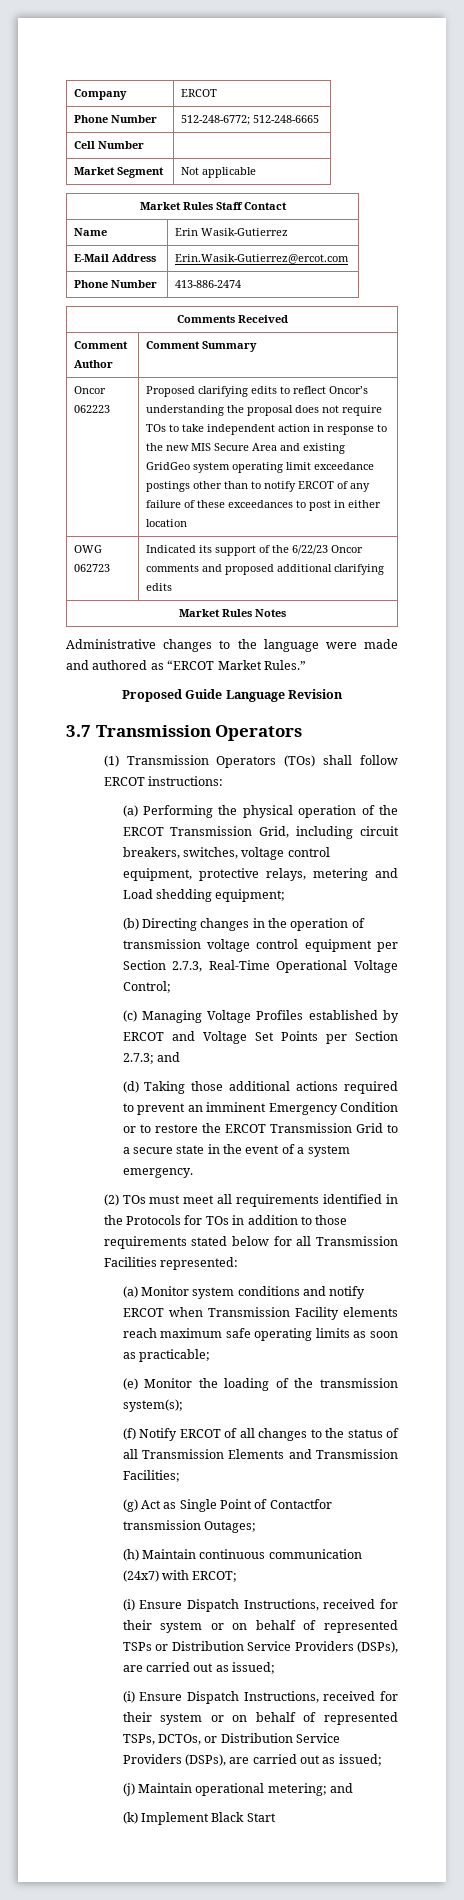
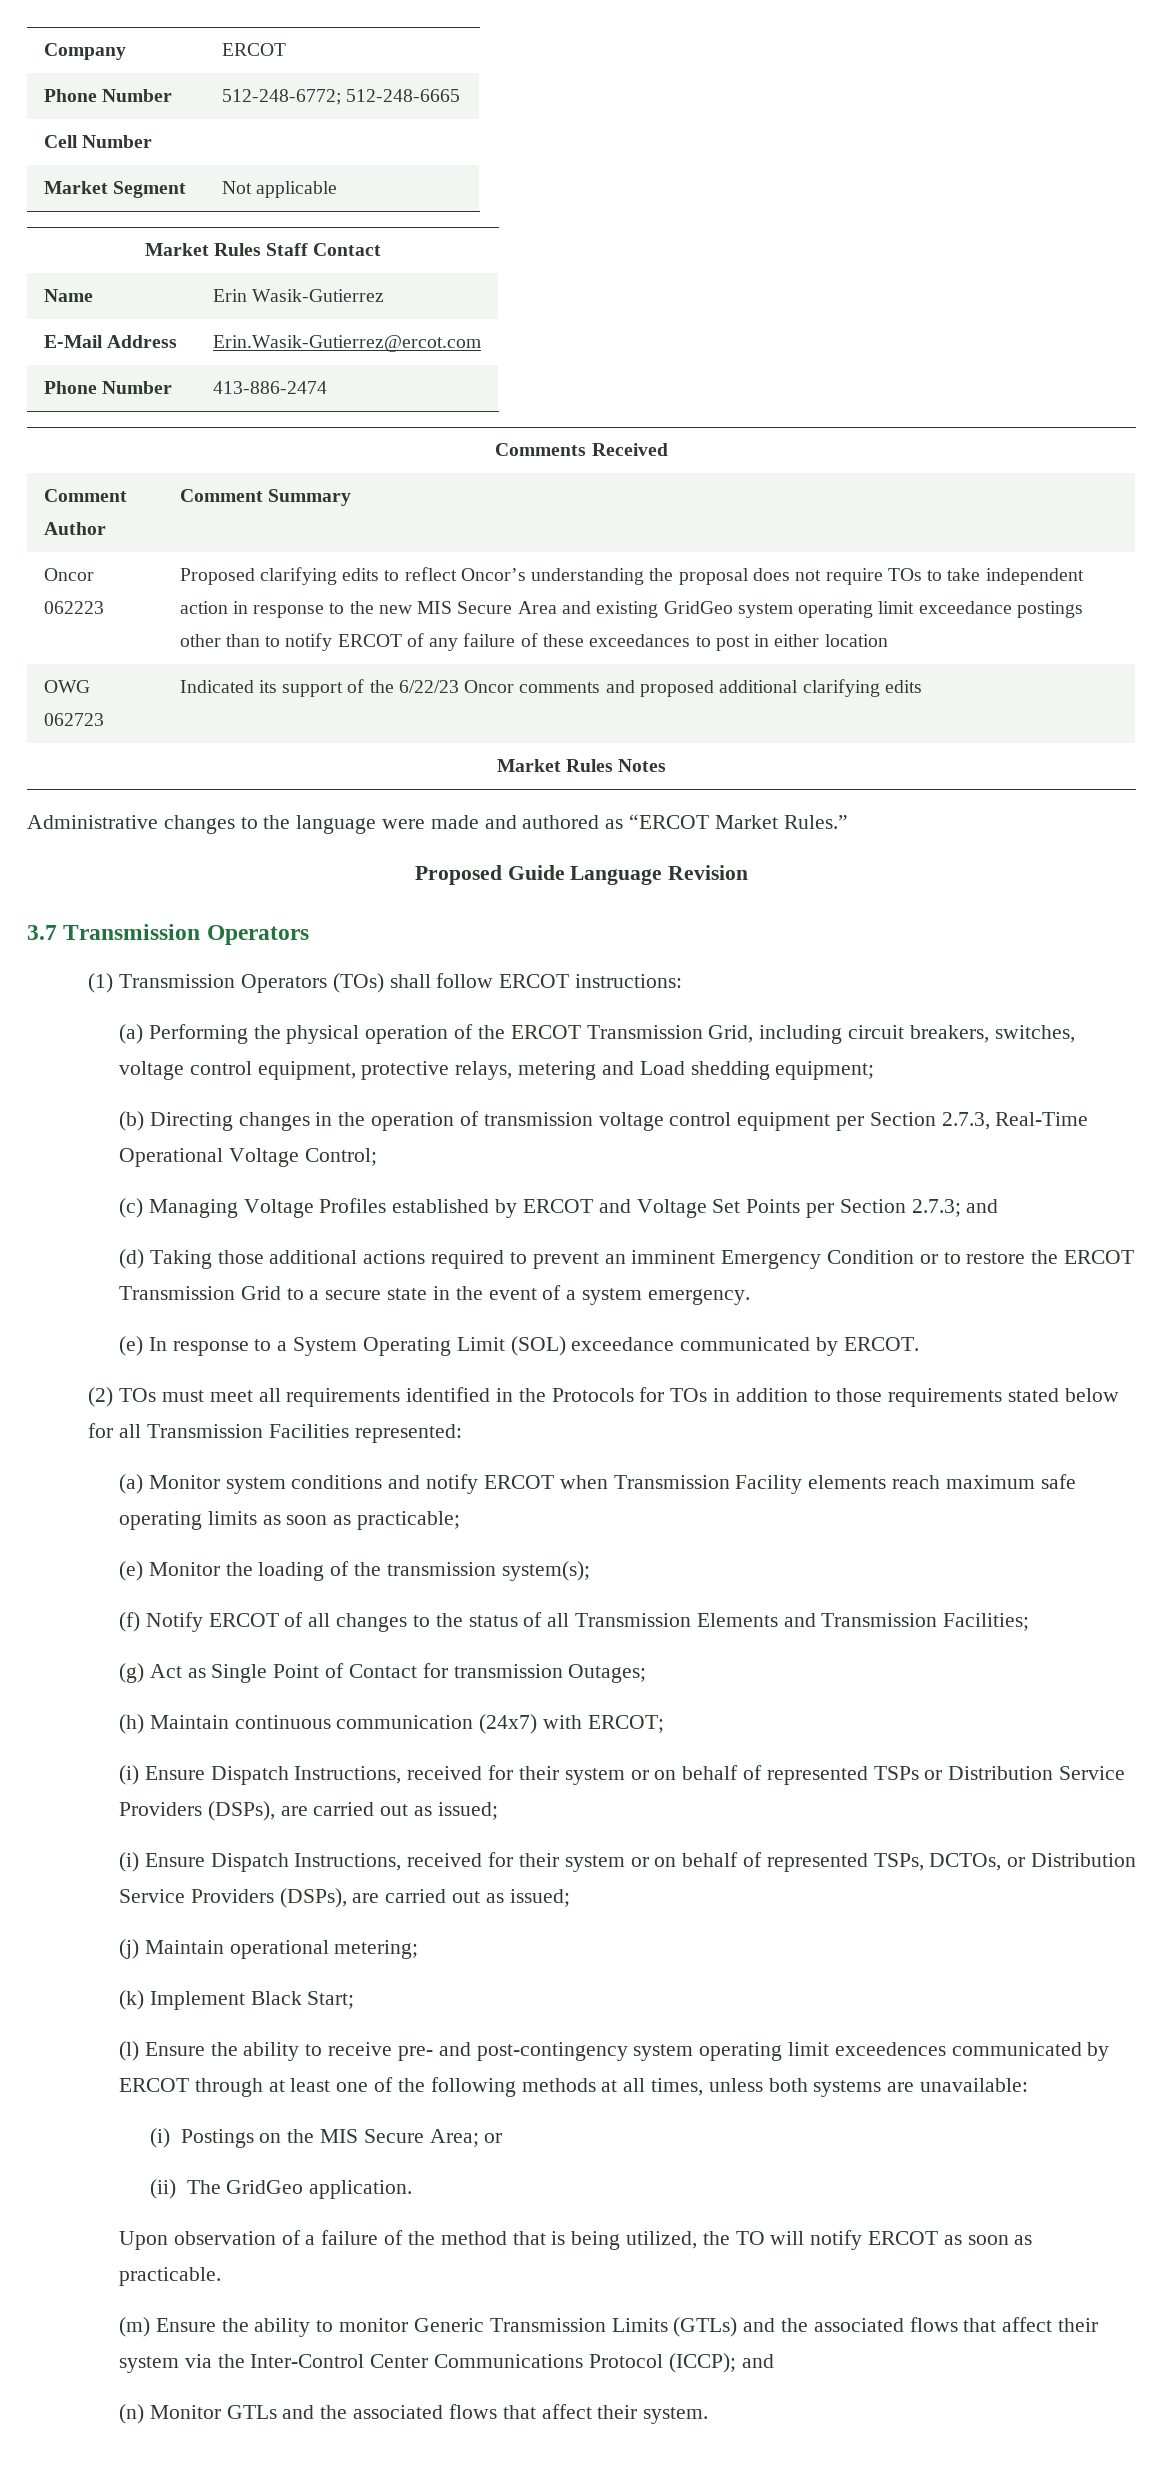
+ (e) In response to a System Operating Limit (SOL) exceedance communicated by ERCOT.
- (g) Act as Single Point of Contactfor transmission Outages;
+ (g) Act as Single Point of Contact for transmission Outages;
- (j) Maintain operational metering; and
+ (j) Maintain operational metering;
- (k) Implement Black Start
+ (k) Implement Black Start;
+ (l) Ensure the ability to receive pre- and post-contingency system operating limit exceedences communicated by ERCOT through at least one of the following methods at all times, unless both systems are unavailable:
+ (i) Postings on the MIS Secure Area; or
+ (ii) The GridGeo application.
+ Upon observation of a failure of the method that is being utilized, the TO will notify ERCOT as soon as practicable.
+ (m) Ensure the ability to monitor Generic Transmission Limits (GTLs) and the associated flows that affect their system via the Inter-Control Center Communications Protocol (ICCP); and
+ (n) Monitor GTLs and the associated flows that affect their system.

